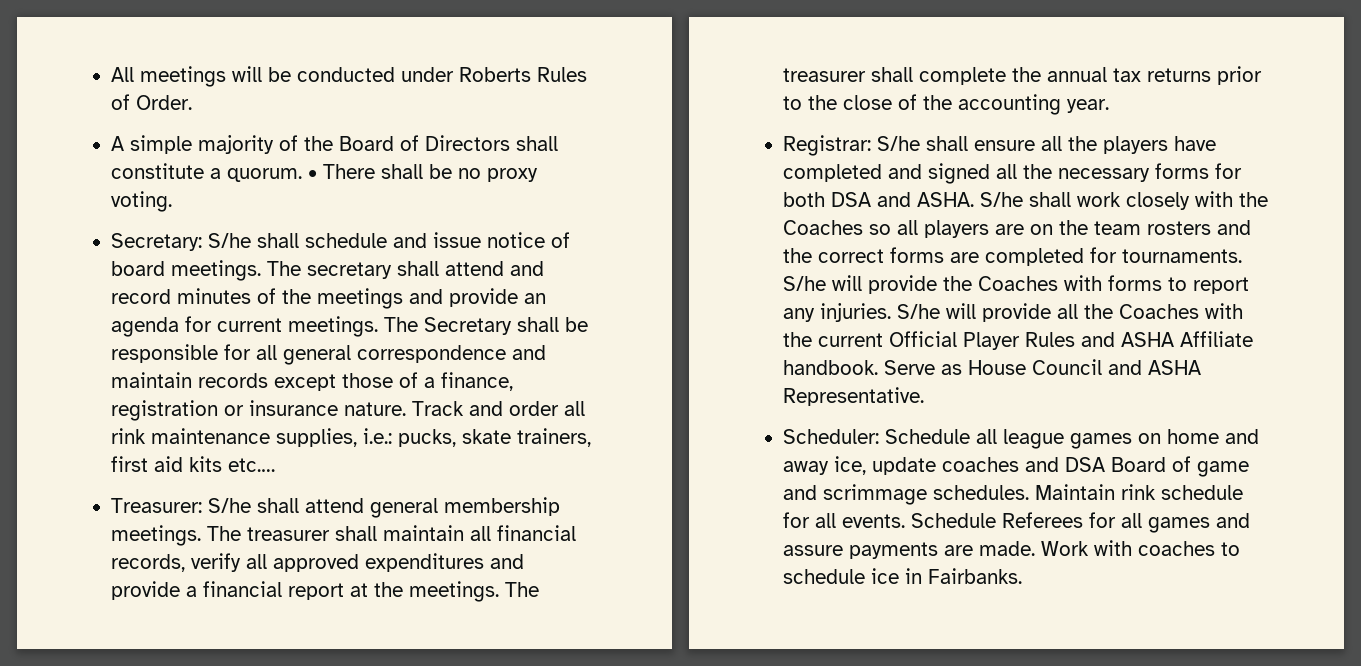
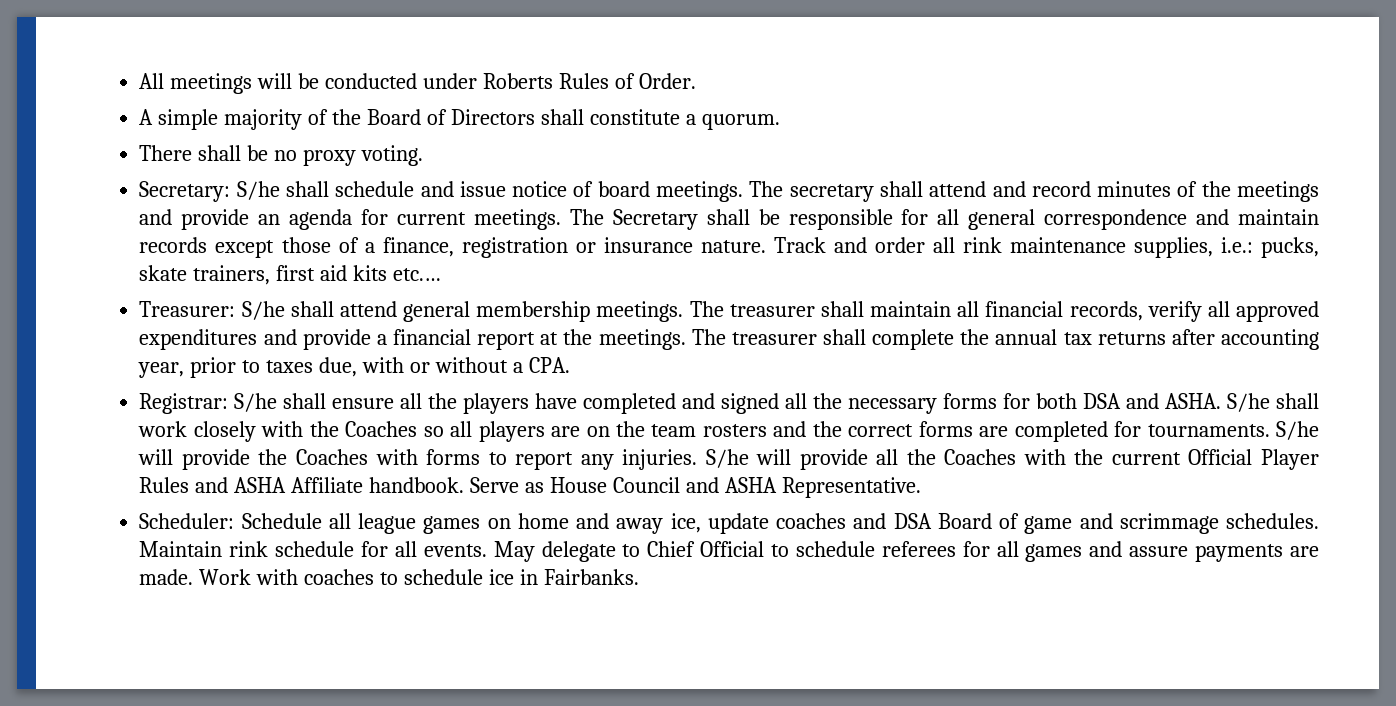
- A simple majority of the Board of Directors shall constitute a quorum. • There shall be no proxy voting.
+ A simple majority of the Board of Directors shall constitute a quorum.
+ There shall be no proxy voting.
- The treasurer shall complete the annual tax returns prior to the close of the accounting year.
+ The treasurer shall complete the annual tax returns after accounting year, prior to taxes due, with or without a CPA.
- Schedule Referees for all games and assure payments are made.
+ May delegate to Chief Official to schedule referees for all games and assure payments are made.

